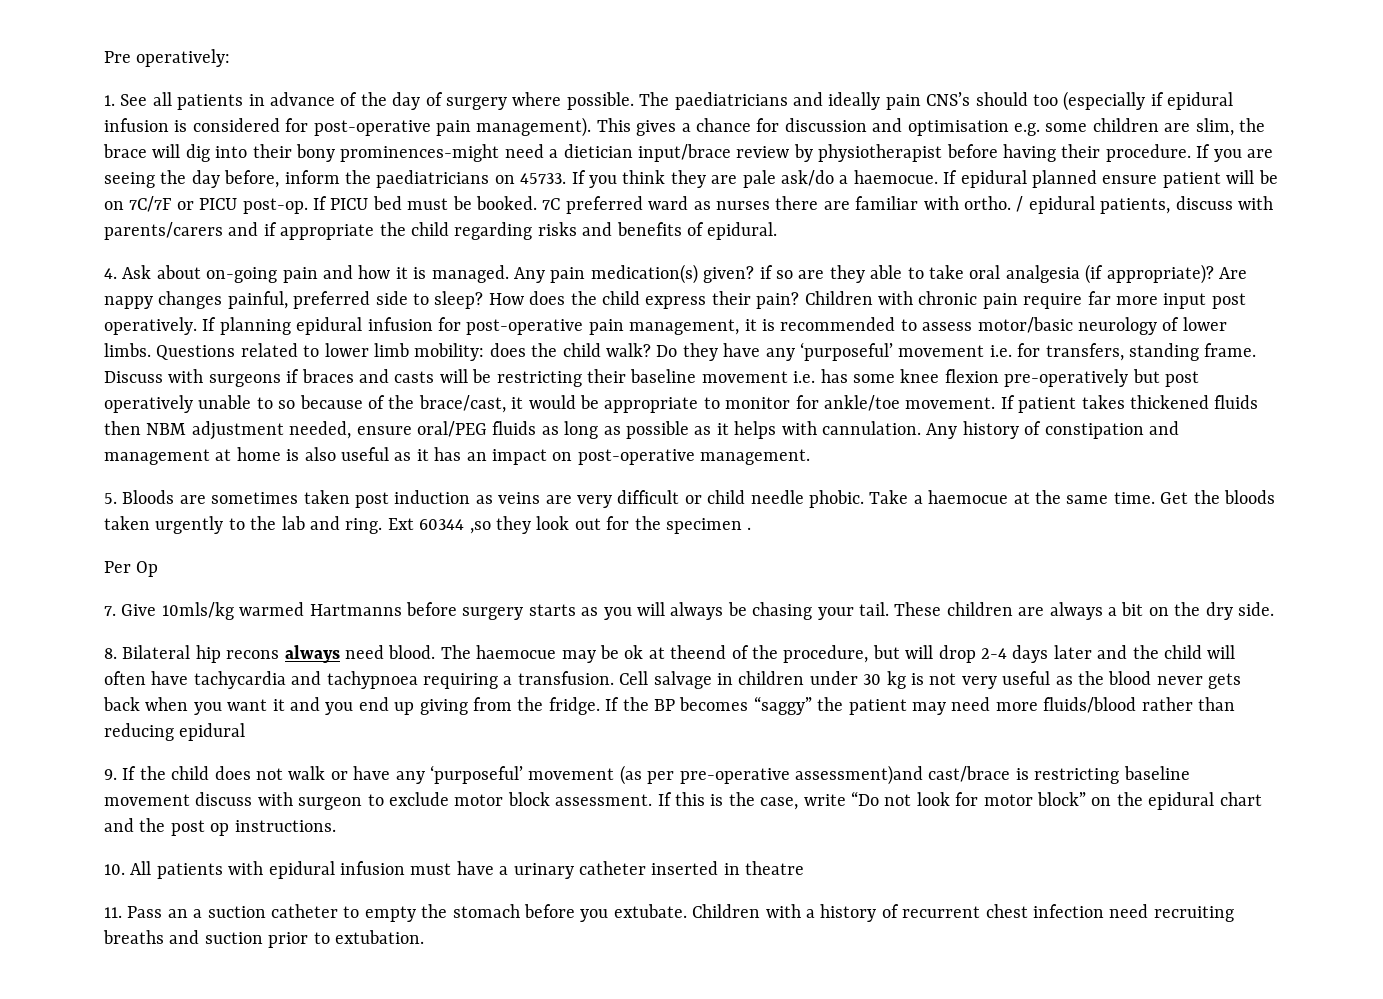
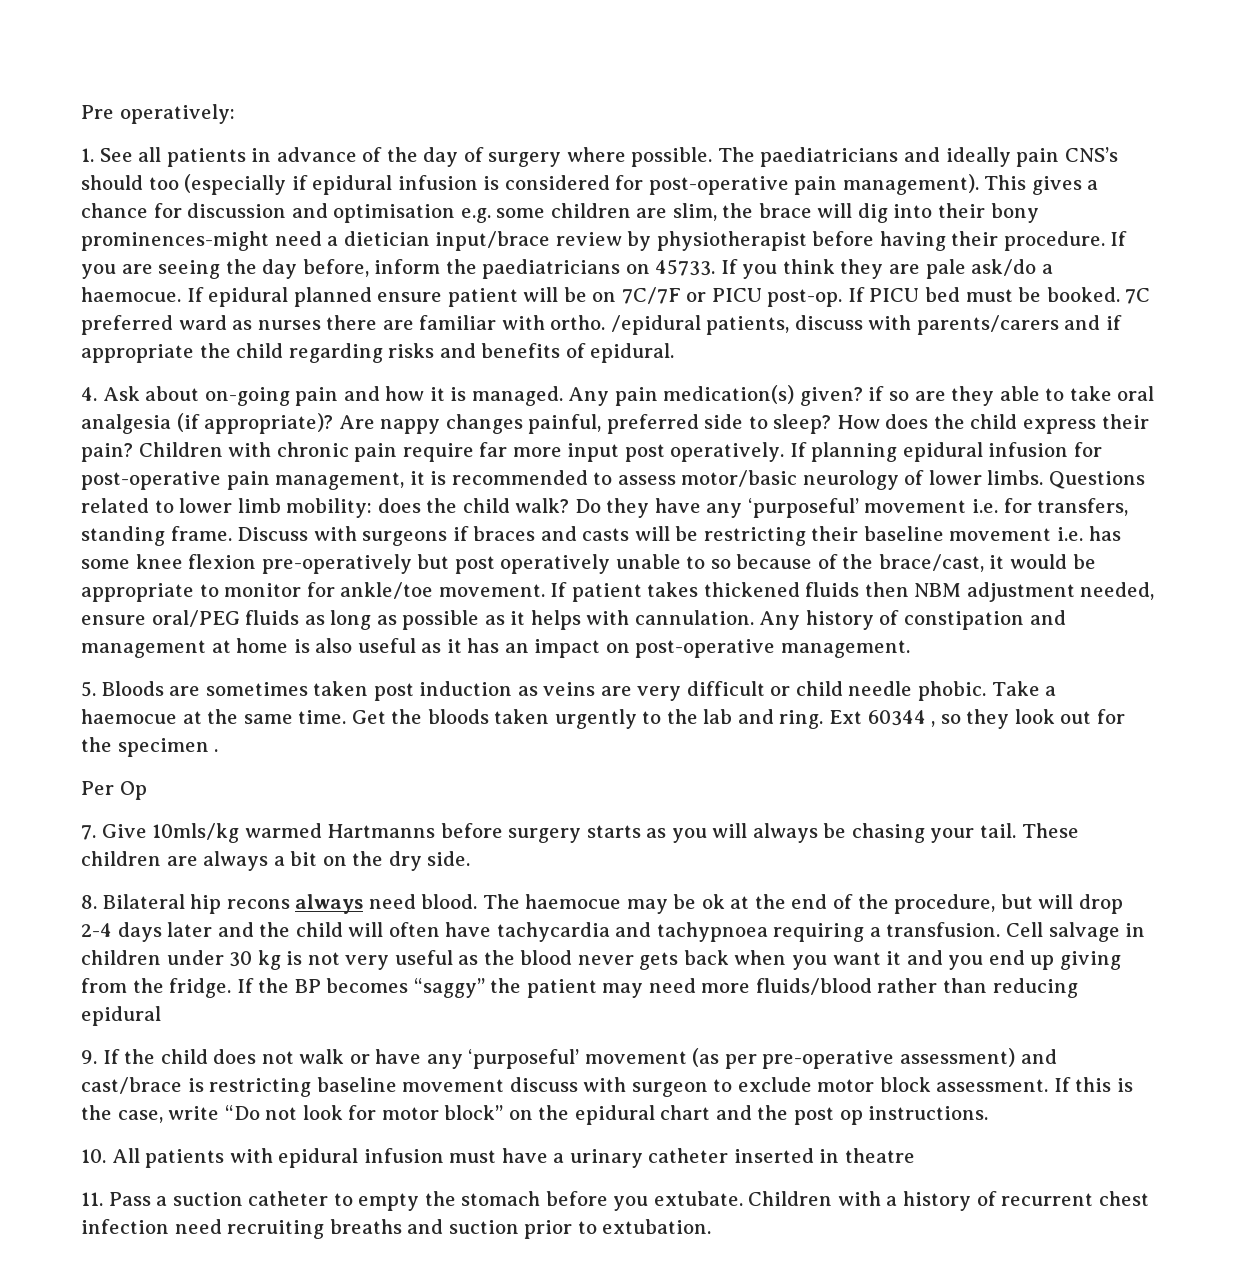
- / epidural patients, discuss with parents/carers and if appropriate the child regarding risks and benefits of epidural.
+ /epidural patients, discuss with parents/carers and if appropriate the child regarding risks and benefits of epidural.
- Ext 60344 ,so they look out for the specimen .
+ Ext 60344 , so they look out for the specimen .
- The haemocue may be ok at theend of the procedure, but will drop 2-4 days later and the child will often have tachycardia and tachypnoea requiring a transfusion.
+ The haemocue may be ok at the end of the procedure, but will drop 2-4 days later and the child will often have tachycardia and tachypnoea requiring a transfusion.
- 9. If the child does not walk or have any ‘purposeful’ movement (as per pre-operative assessment)and cast/brace is restricting baseline movement discuss with surgeon to exclude motor block assessment.
+ 9. If the child does not walk or have any ‘purposeful’ movement (as per pre-operative assessment) and cast/brace is restricting baseline movement discuss with surgeon to exclude motor block assessment.
- 11. Pass an a suction catheter to empty the stomach before you extubate.
+ 11. Pass a suction catheter to empty the stomach before you extubate.

